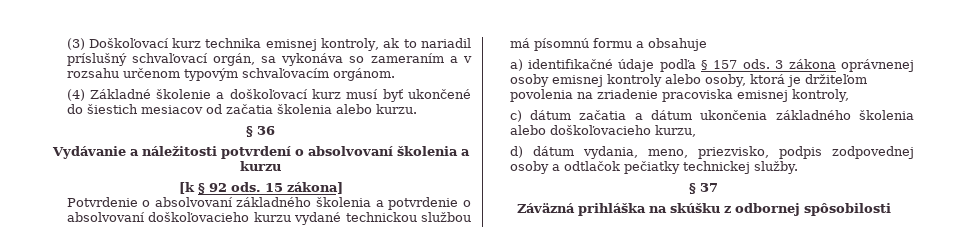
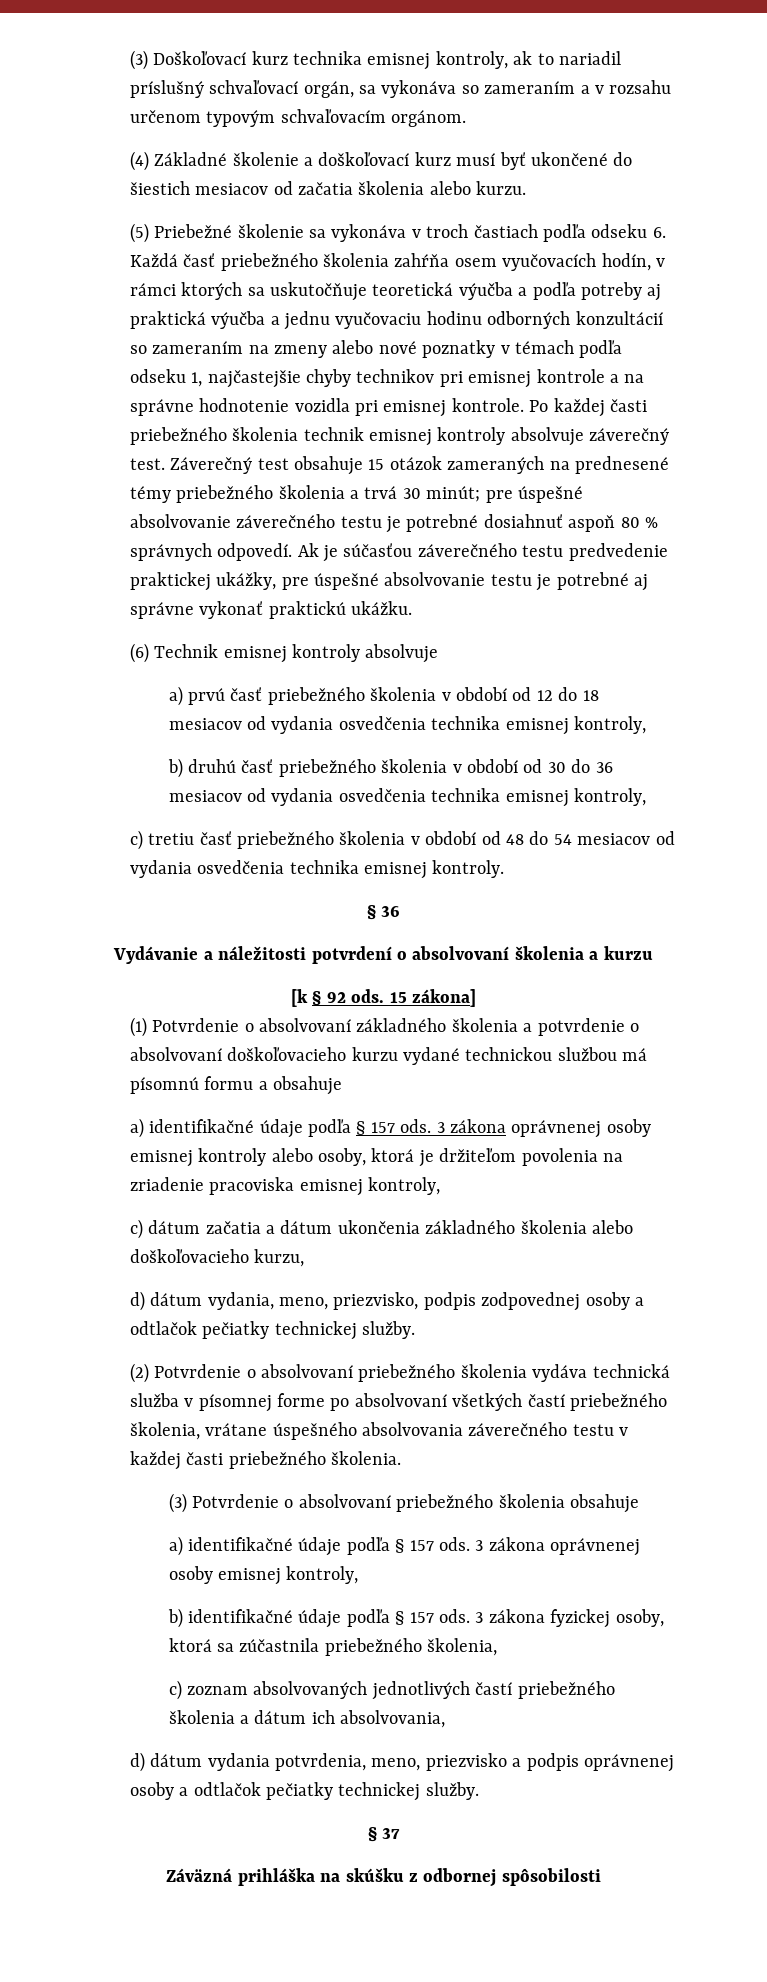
+ (5) Priebežné školenie sa vykonáva v troch častiach podľa odseku 6. Každá časť priebežného školenia zahŕňa osem vyučovacích hodín, v rámci ktorých sa uskutočňuje teoretická výučba a podľa potreby aj praktická výučba a jednu vyučovaciu hodinu odborných konzultácií so zameraním na zmeny alebo nové poznatky v témach podľa odseku 1, najčastejšie chyby technikov pri emisnej kontrole a na správne hodnotenie vozidla pri emisnej kontrole. Po každej časti priebežného školenia technik emisnej kontroly absolvuje záverečný test. Záverečný test obsahuje 15 otázok zameraných na prednesené témy priebežného školenia a trvá 30 minút; pre úspešné absolvovanie záverečného testu je potrebné dosiahnuť aspoň 80 % správnych odpovedí. Ak je súčasťou záverečného testu predvedenie praktickej ukážky, pre úspešné absolvovanie testu je potrebné aj správne vykonať praktickú ukážku.
+ (6) Technik emisnej kontroly absolvuje
+ a) prvú časť priebežného školenia v období od 12 do 18 mesiacov od vydania osvedčenia technika emisnej kontroly,
+ b) druhú časť priebežného školenia v období od 30 do 36 mesiacov od vydania osvedčenia technika emisnej kontroly,
+ c) tretiu časť priebežného školenia v období od 48 do 54 mesiacov od vydania osvedčenia technika emisnej kontroly.
- Potvrdenie o absolvovaní základného školenia a potvrdenie o absolvovaní doškoľovacieho kurzu vydané technickou službou má písomnú formu a obsahuje
+ (1) Potvrdenie o absolvovaní základného školenia a potvrdenie o absolvovaní doškoľovacieho kurzu vydané technickou službou má písomnú formu a obsahuje
+ (2) Potvrdenie o absolvovaní priebežného školenia vydáva technická služba v písomnej forme po absolvovaní všetkých častí priebežného školenia, vrátane úspešného absolvovania záverečného testu v každej časti priebežného školenia.
+ (3) Potvrdenie o absolvovaní priebežného školenia obsahuje
+ a) identifikačné údaje podľa § 157 ods. 3 zákona oprávnenej osoby emisnej kontroly,
+ b) identifikačné údaje podľa § 157 ods. 3 zákona fyzickej osoby, ktorá sa zúčastnila priebežného školenia,
+ c) zoznam absolvovaných jednotlivých častí priebežného školenia a dátum ich absolvovania,
+ d) dátum vydania potvrdenia, meno, priezvisko a podpis oprávnenej osoby a odtlačok pečiatky technickej služby.

